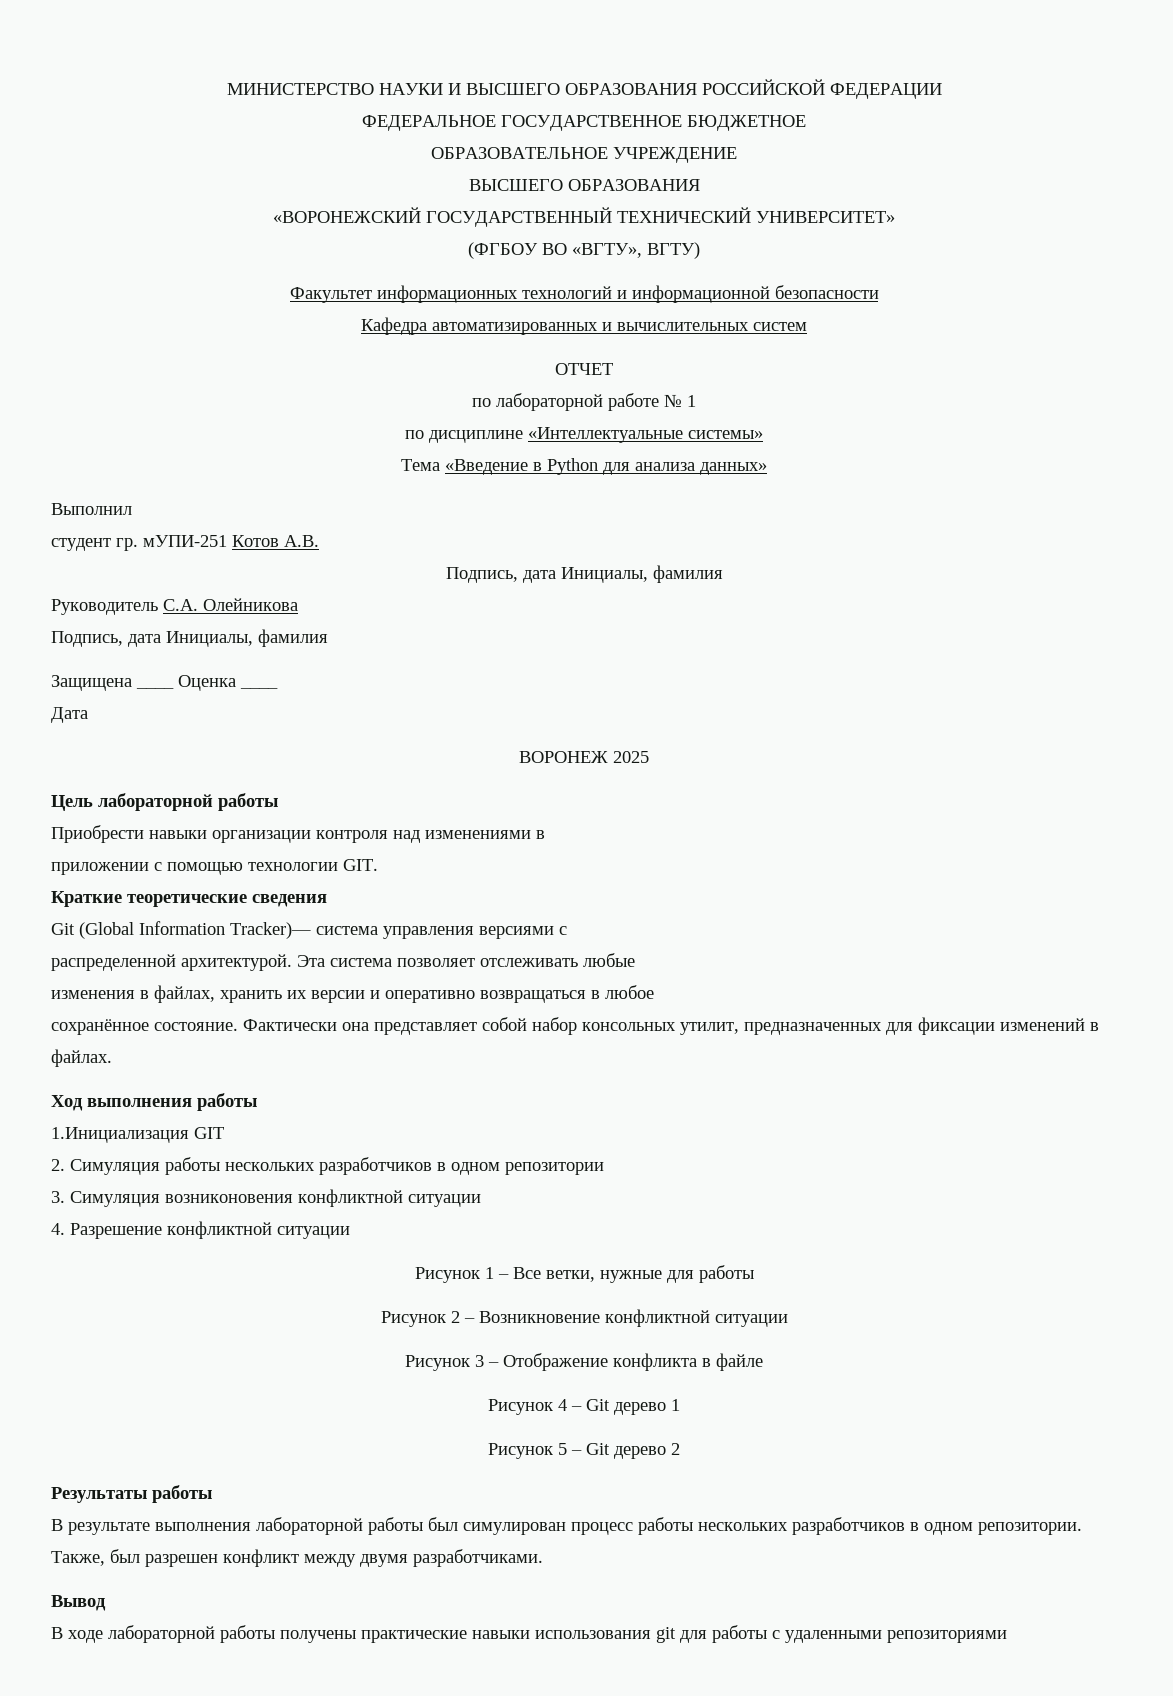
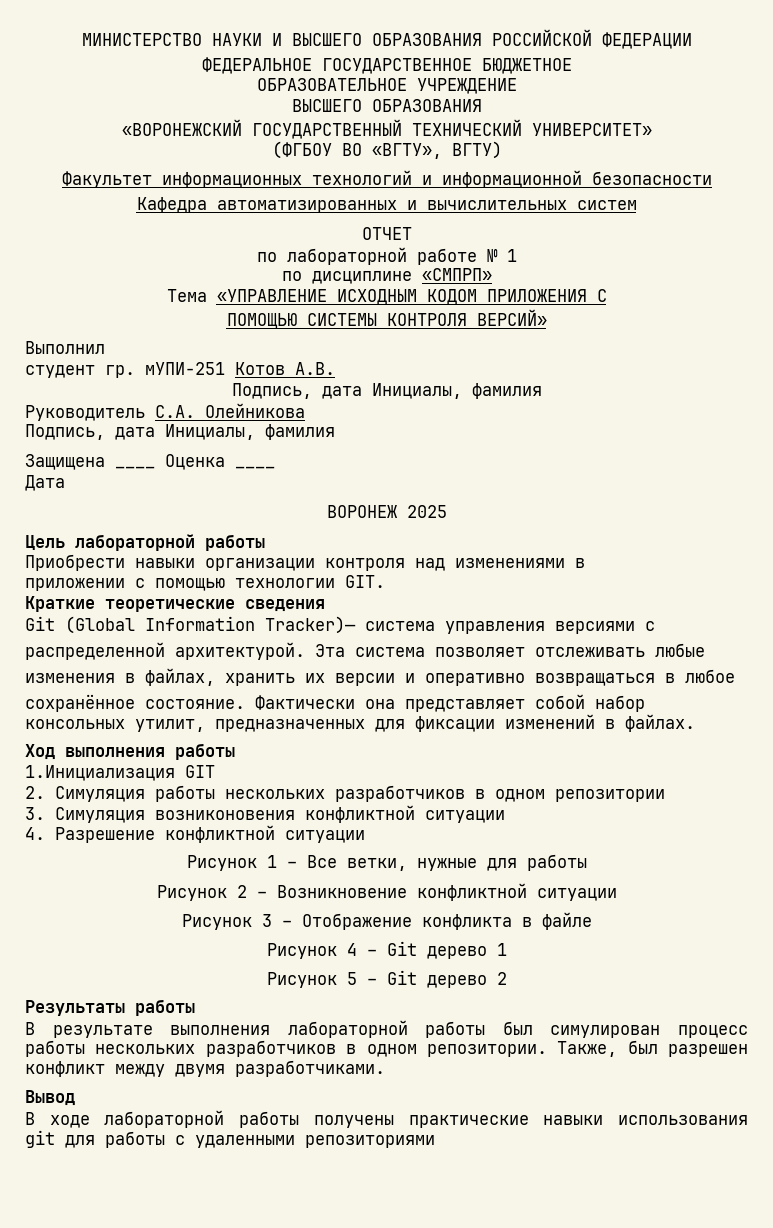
- по дисциплине «Интеллектуальные системы»
+ по дисциплине «СМПРП»
- Тема «Введение в Python для анализа данных»
+ Тема «УПРАВЛЕНИЕ ИСХОДНЫМ КОДОМ ПРИЛОЖЕНИЯ С
+ ПОМОЩЬЮ СИСТЕМЫ КОНТРОЛЯ ВЕРСИЙ»

